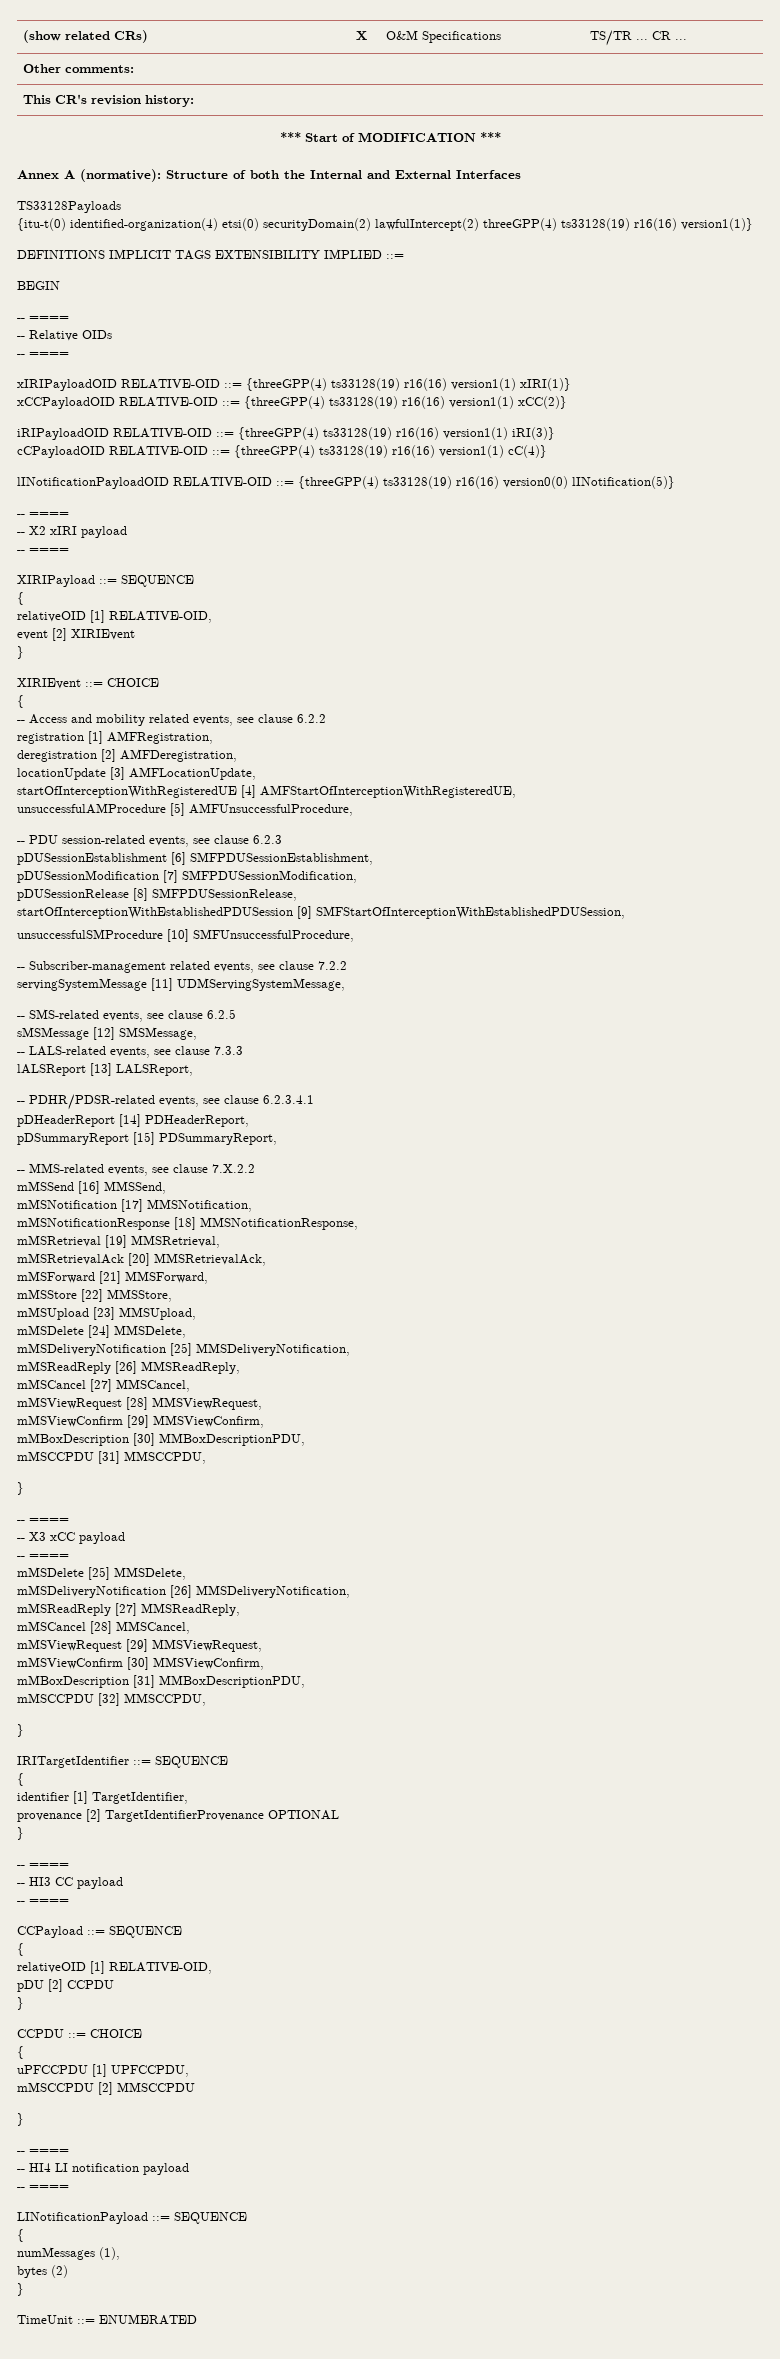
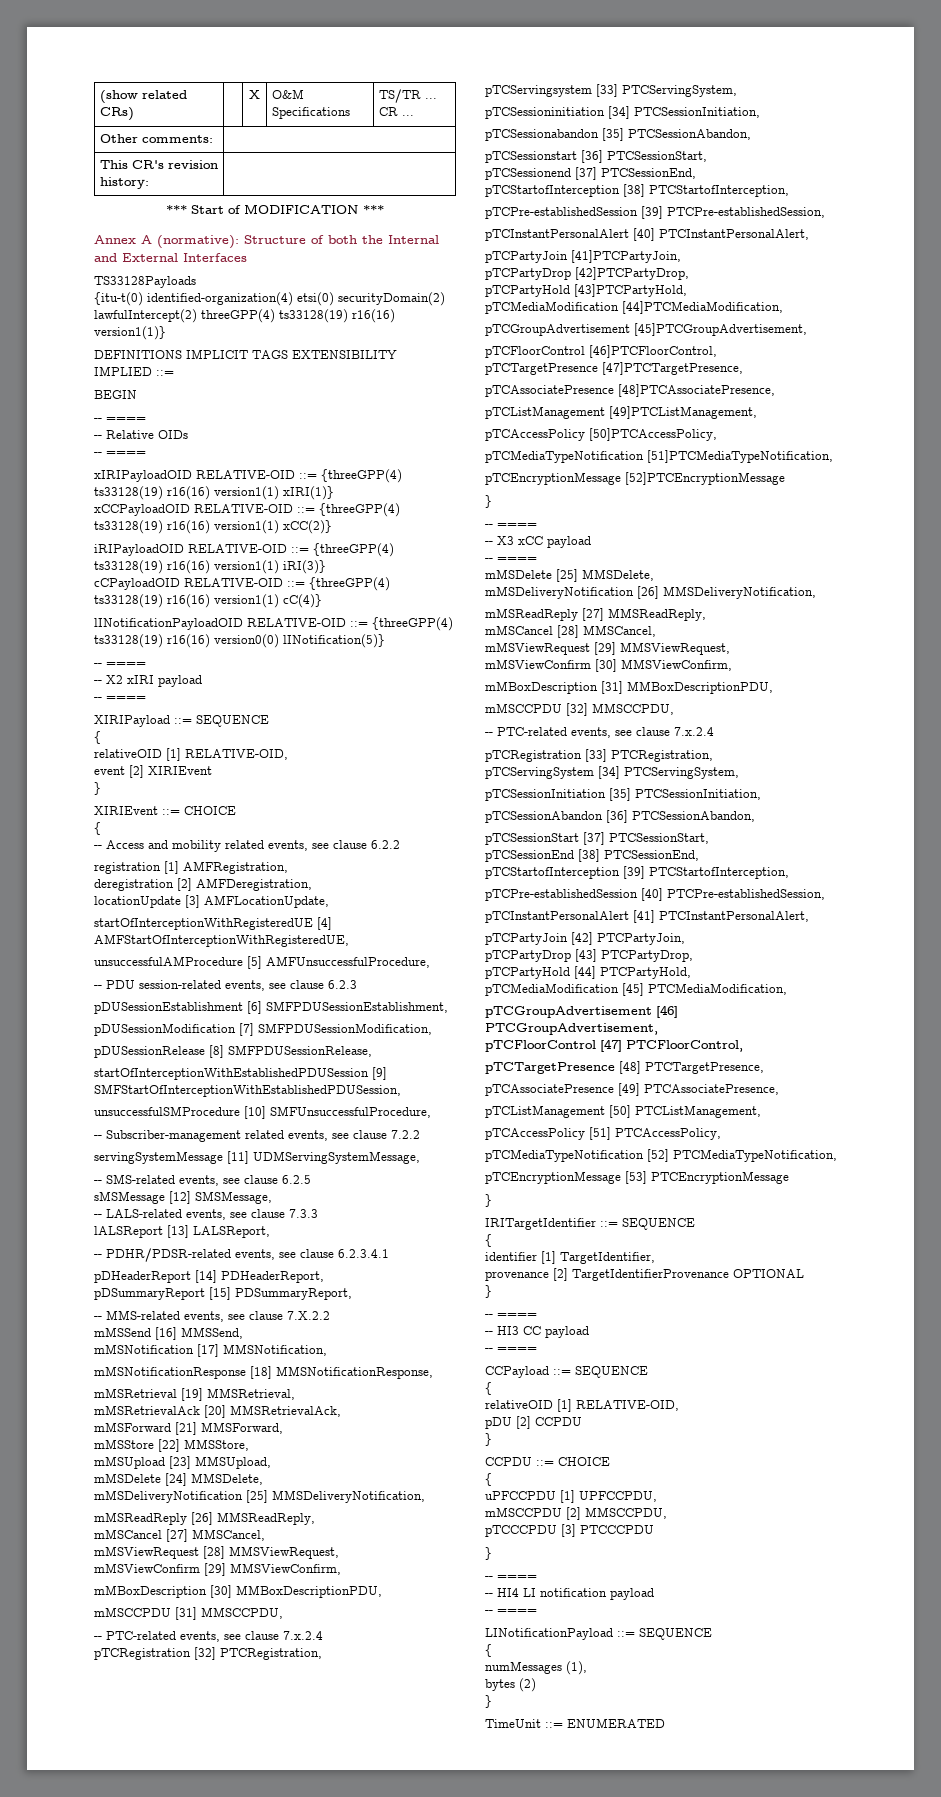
  mMSCCPDU [31] MMSCCPDU,
+ -- PTC-related events, see clause 7.x.2.4
+ pTCRegistration [32] PTCRegistration,
+ pTCServingsystem [33] PTCServingSystem,
+ pTCSessioninitiation [34] PTCSessionInitiation,
+ pTCSessionabandon [35] PTCSessionAbandon,
+ pTCSessionstart [36] PTCSessionStart,
+ pTCSessionend [37] PTCSessionEnd,
+ pTCStartofInterception [38] PTCStartofInterception,
+ pTCPre-establishedSession [39] PTCPre-establishedSession,
+ pTCInstantPersonalAlert [40] PTCInstantPersonalAlert,
+ pTCPartyJoin [41]PTCPartyJoin,
+ pTCPartyDrop [42]PTCPartyDrop,
+ pTCPartyHold [43]PTCPartyHold,
+ pTCMediaModification [44]PTCMediaModification,
+ pTCGroupAdvertisement [45]PTCGroupAdvertisement,
+ pTCFloorControl [46]PTCFloorControl,
+ pTCTargetPresence [47]PTCTargetPresence,
+ pTCAssociatePresence [48]PTCAssociatePresence,
+ pTCListManagement [49]PTCListManagement,
+ pTCAccessPolicy [50]PTCAccessPolicy,
+ pTCMediaTypeNotification [51]PTCMediaTypeNotification,
+ pTCEncryptionMessage [52]PTCEncryptionMessage
  mMSCCPDU [32] MMSCCPDU,
+ -- PTC-related events, see clause 7.x.2.4
+ pTCRegistration [33] PTCRegistration,
+ pTCServingSystem [34] PTCServingSystem,
+ pTCSessionInitiation [35] PTCSessionInitiation,
+ pTCSessionAbandon [36] PTCSessionAbandon,
+ pTCSessionStart [37] PTCSessionStart,
+ pTCSessionEnd [38] PTCSessionEnd,
+ pTCStartofInterception [39] PTCStartofInterception,
+ pTCPre-establishedSession [40] PTCPre-establishedSession,
+ pTCInstantPersonalAlert [41] PTCInstantPersonalAlert,
+ pTCPartyJoin [42] PTCPartyJoin,
+ pTCPartyDrop [43] PTCPartyDrop,
+ pTCPartyHold [44] PTCPartyHold,
+ pTCMediaModification [45] PTCMediaModification,
+ pTCGroupAdvertisement [46] PTCGroupAdvertisement,
+ pTCFloorControl [47] PTCFloorControl,
+ pTCTargetPresence [48] PTCTargetPresence,
+ pTCAssociatePresence [49] PTCAssociatePresence,
+ pTCListManagement [50] PTCListManagement,
+ pTCAccessPolicy [51] PTCAccessPolicy,
+ pTCMediaTypeNotification [52] PTCMediaTypeNotification,
+ pTCEncryptionMessage [53] PTCEncryptionMessage
- mMSCCPDU [2] MMSCCPDU
+ mMSCCPDU [2] MMSCCPDU,
+ pTCCCPDU [3] PTCCCPDU

